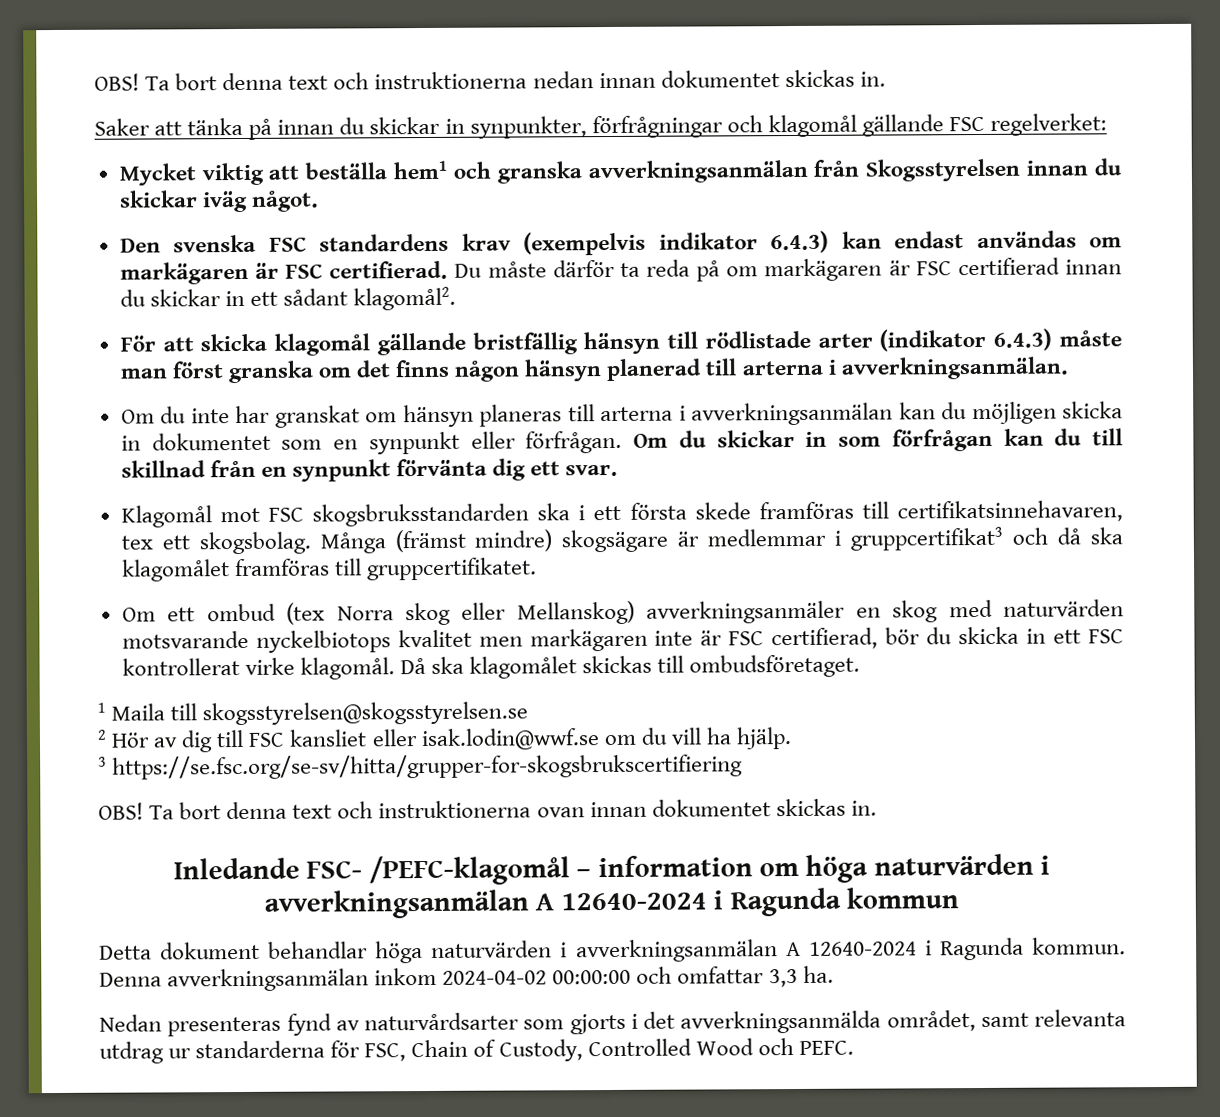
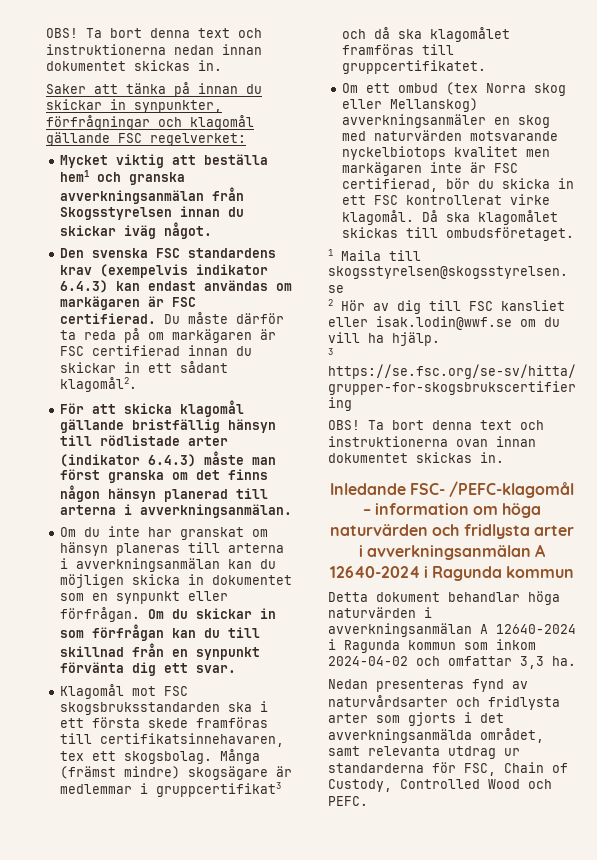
- Inledande FSC- /PEFC-klagomål – information om höga naturvärden i avverkningsanmälan A 12640-2024 i Ragunda kommun
+ Inledande FSC- /PEFC-klagomål – information om höga naturvärden och fridlysta arter i avverkningsanmälan A 12640-2024 i Ragunda kommun
- Detta dokument behandlar höga naturvärden i avverkningsanmälan A 12640-2024 i Ragunda kommun. Denna avverkningsanmälan inkom 2024-04-02 00:00:00 och omfattar 3,3 ha.
+ Detta dokument behandlar höga naturvärden i avverkningsanmälan A 12640-2024 i Ragunda kommun som inkom 2024-04-02 och omfattar 3,3 ha.
- Nedan presenteras fynd av naturvårdsarter som gjorts i det avverkningsanmälda området, samt relevanta utdrag ur standarderna för FSC, Chain of Custody, Controlled Wood och PEFC.
+ Nedan presenteras fynd av naturvårdsarter och fridlysta arter som gjorts i det avverkningsanmälda området, samt relevanta utdrag ur standarderna för FSC, Chain of Custody, Controlled Wood och PEFC.

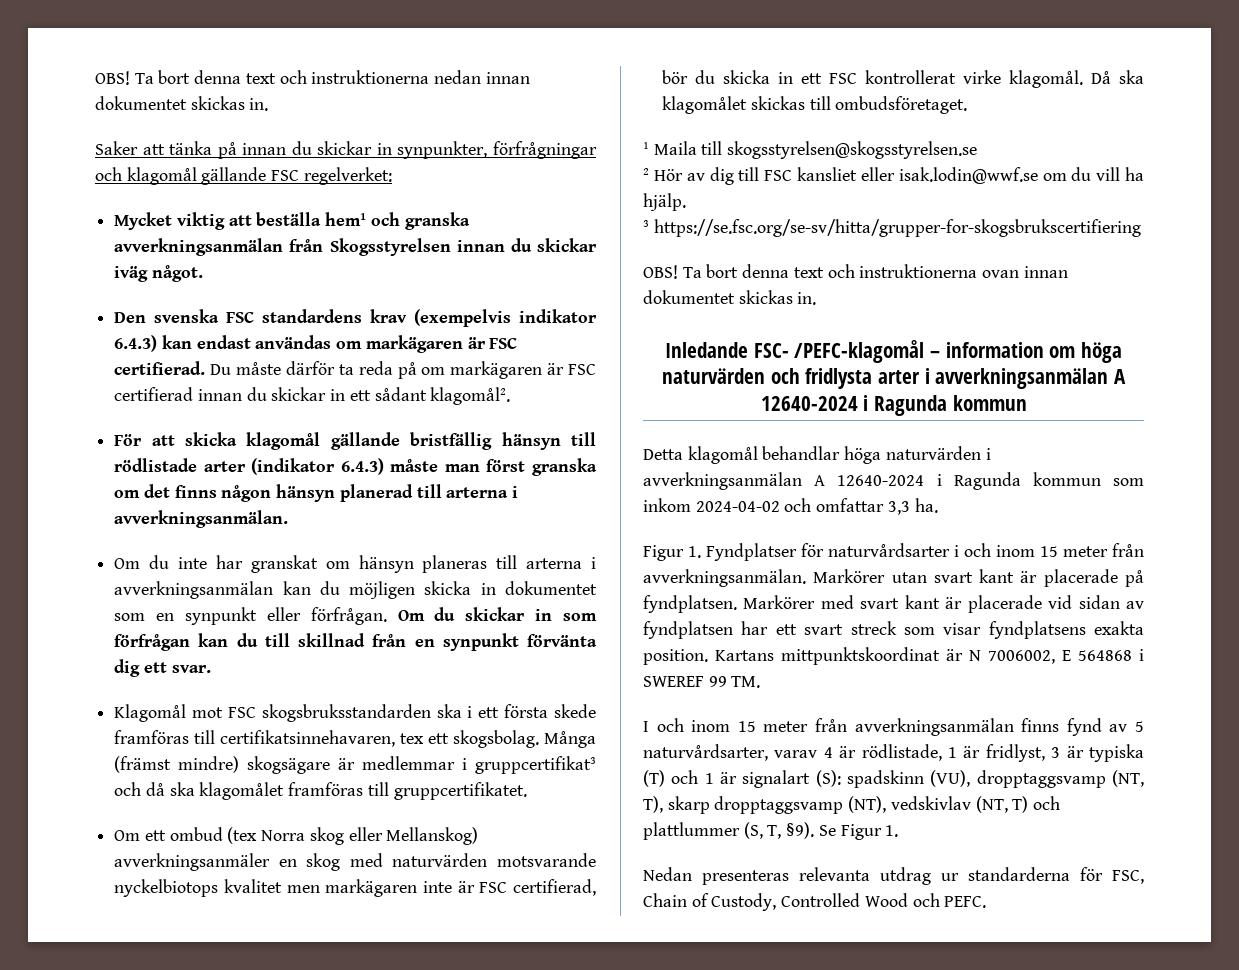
- Detta dokument behandlar höga naturvärden i avverkningsanmälan A 12640-2024 i Ragunda kommun som inkom 2024-04-02 och omfattar 3,3 ha.
+ Detta klagomål behandlar höga naturvärden i avverkningsanmälan A 12640-2024 i Ragunda kommun som inkom 2024-04-02 och omfattar 3,3 ha.
- Nedan presenteras fynd av naturvårdsarter och fridlysta arter som gjorts i det avverkningsanmälda området, samt relevanta utdrag ur standarderna för FSC, Chain of Custody, Controlled Wood och PEFC.
+ Figur 1. Fyndplatser för naturvårdsarter i och inom 15 meter från avverkningsanmälan. Markörer utan svart kant är placerade på fyndplatsen. Markörer med svart kant är placerade vid sidan av fyndplatsen har ett svart streck som visar fyndplatsens exakta position. Kartans mittpunktskoordinat är N 7006002, E 564868 i SWEREF 99 TM.
+ I och inom 15 meter från avverkningsanmälan finns fynd av 5 naturvårdsarter, varav 4 är rödlistade, 1 är fridlyst, 3 är typiska (T) och 1 är signalart (S): spadskinn (VU), dropptaggsvamp (NT, T), skarp dropptaggsvamp (NT), vedskivlav (NT, T) och plattlummer (S, T, §9). Se Figur 1.
+ Nedan presenteras relevanta utdrag ur standarderna för FSC, Chain of Custody, Controlled Wood och PEFC.

